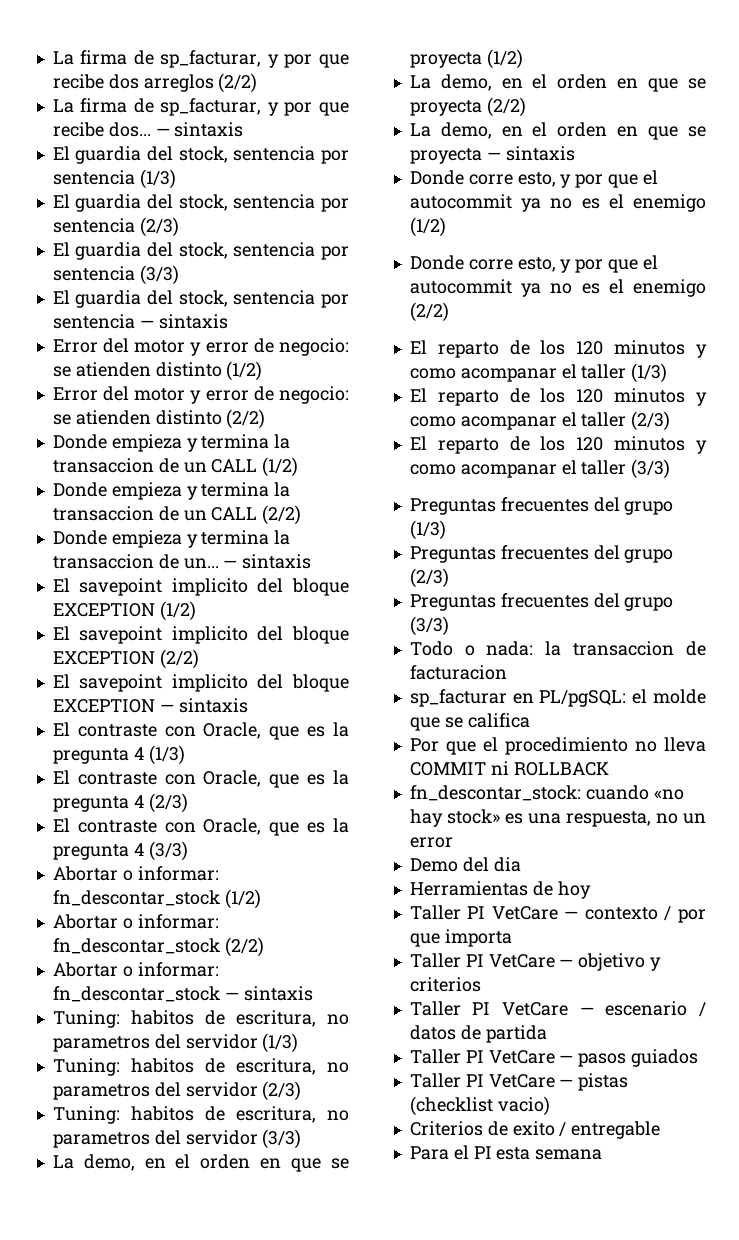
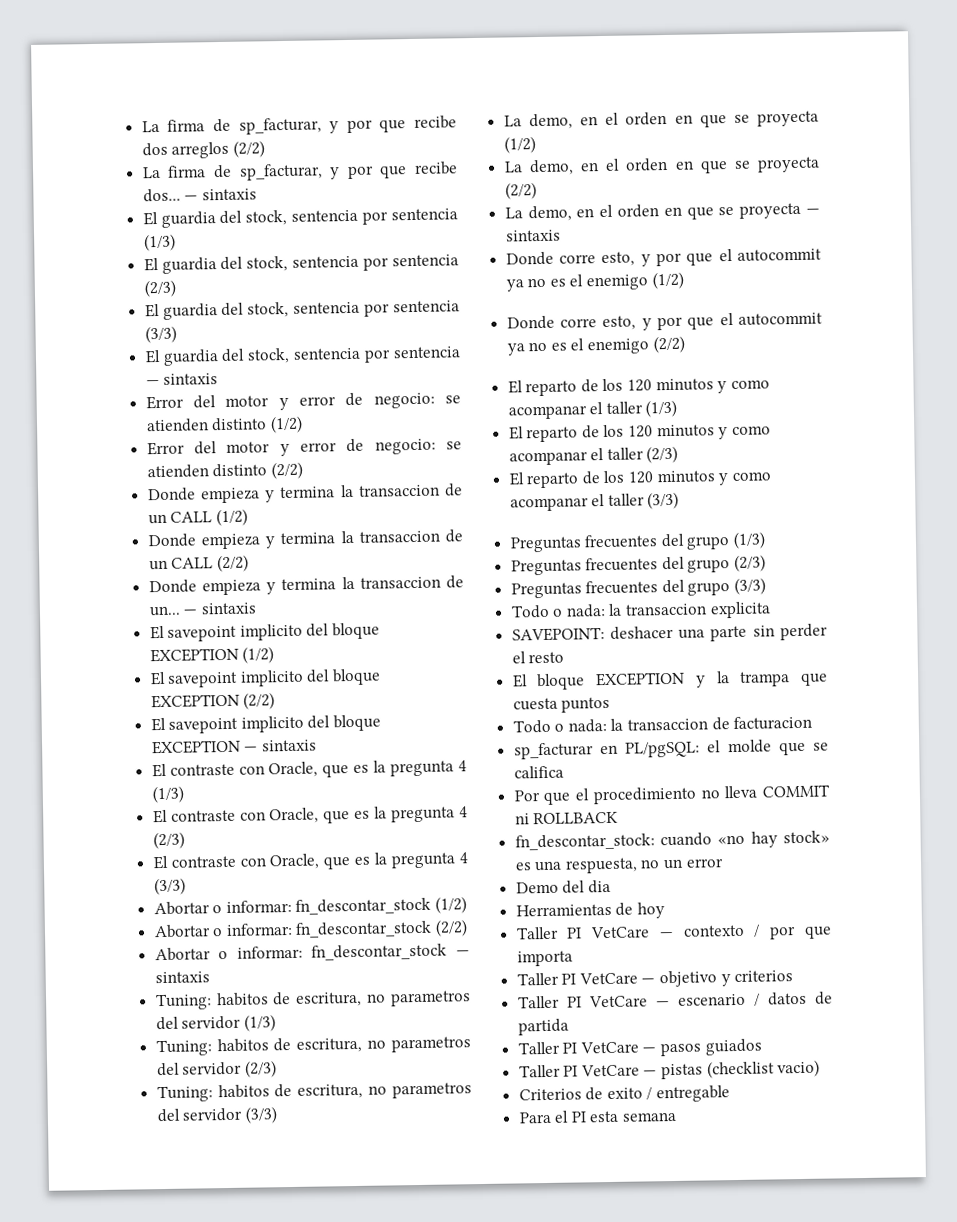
+ Todo o nada: la transaccion explicita
+ SAVEPOINT: deshacer una parte sin perder el resto
+ El bloque EXCEPTION y la trampa que cuesta puntos

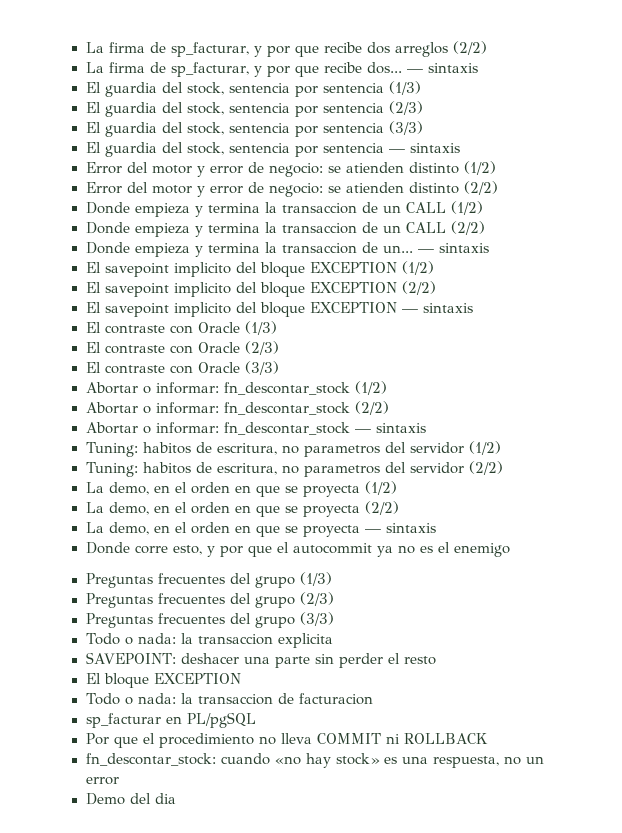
- El contraste con Oracle, que es la pregunta 4 (1/3)
- El contraste con Oracle, que es la pregunta 4 (2/3)
- El contraste con Oracle, que es la pregunta 4 (3/3)
+ El contraste con Oracle (1/3)
+ El contraste con Oracle (2/3)
+ El contraste con Oracle (3/3)
- Tuning: habitos de escritura, no parametros del servidor (1/3)
- Tuning: habitos de escritura, no parametros del servidor (2/3)
- Tuning: habitos de escritura, no parametros del servidor (3/3)
+ Tuning: habitos de escritura, no parametros del servidor (1/2)
+ Tuning: habitos de escritura, no parametros del servidor (2/2)
- Donde corre esto, y por que el autocommit ya no es el enemigo (1/2)
- Donde corre esto, y por que el autocommit ya no es el enemigo (2/2)
- El reparto de los 120 minutos y como acompanar el taller (1/3)
- El reparto de los 120 minutos y como acompanar el taller (2/3)
- El reparto de los 120 minutos y como acompanar el taller (3/3)
+ Donde corre esto, y por que el autocommit ya no es el enemigo
- El bloque EXCEPTION y la trampa que cuesta puntos
+ El bloque EXCEPTION
- sp_facturar en PL/pgSQL: el molde que se califica
+ sp_facturar en PL/pgSQL
- Herramientas de hoy
- Taller PI VetCare — contexto / por que importa
- Taller PI VetCare — objetivo y criterios
- Taller PI VetCare — escenario / datos de partida
- Taller PI VetCare — pasos guiados
- Taller PI VetCare — pistas (checklist vacio)
- Criterios de exito / entregable
- Para el PI esta semana

